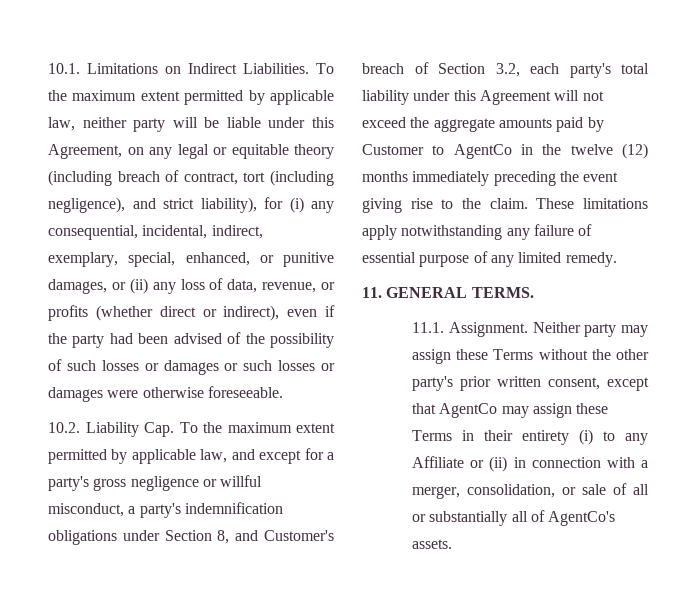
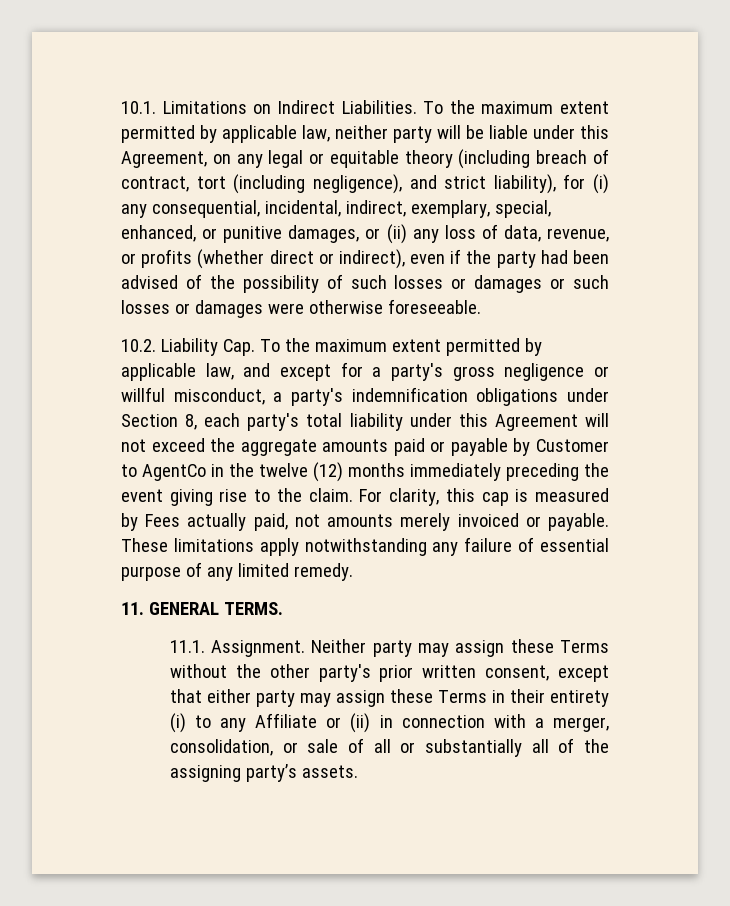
- 10.2. Liability Cap. To the maximum extent permitted by applicable law, and except for a party's gross negligence or willful misconduct, a party's indemnification obligations under Section 8, and Customer's breach of Section 3.2, each party's total liability under this Agreement will not exceed the aggregate amounts paid by Customer to AgentCo in the twelve (12) months immediately preceding the event giving rise to the claim.
+ 10.2. Liability Cap. To the maximum extent permitted by applicable law, and except for a party's gross negligence or willful misconduct, a party's indemnification obligations under Section 8, each party's total liability under this Agreement will not exceed the aggregate amounts paid or payable by Customer to AgentCo in the twelve (12) months immediately preceding the event giving rise to the claim.
+ For clarity, this cap is measured by Fees actually paid, not amounts merely invoiced or payable.
- Neither party may assign these Terms without the other party's prior written consent, except that AgentCo may assign these Terms in their entirety (i) to any Affiliate or (ii) in connection with a merger, consolidation, or sale of all or substantially all of AgentCo's assets.
+ Neither party may assign these Terms without the other party's prior written consent, except that either party may assign these Terms in their entirety (i) to any Affiliate or (ii) in connection with a merger, consolidation, or sale of all or substantially all of the assigning party’s assets.

